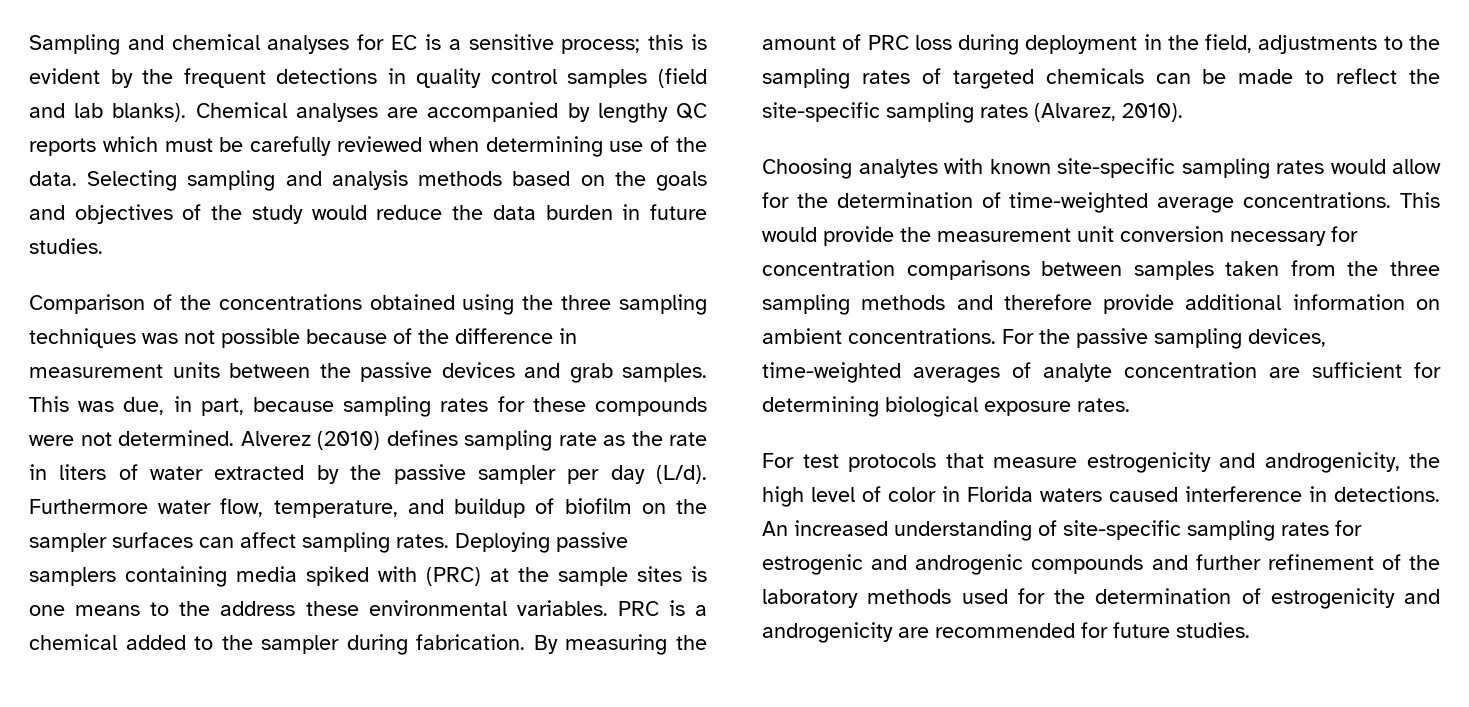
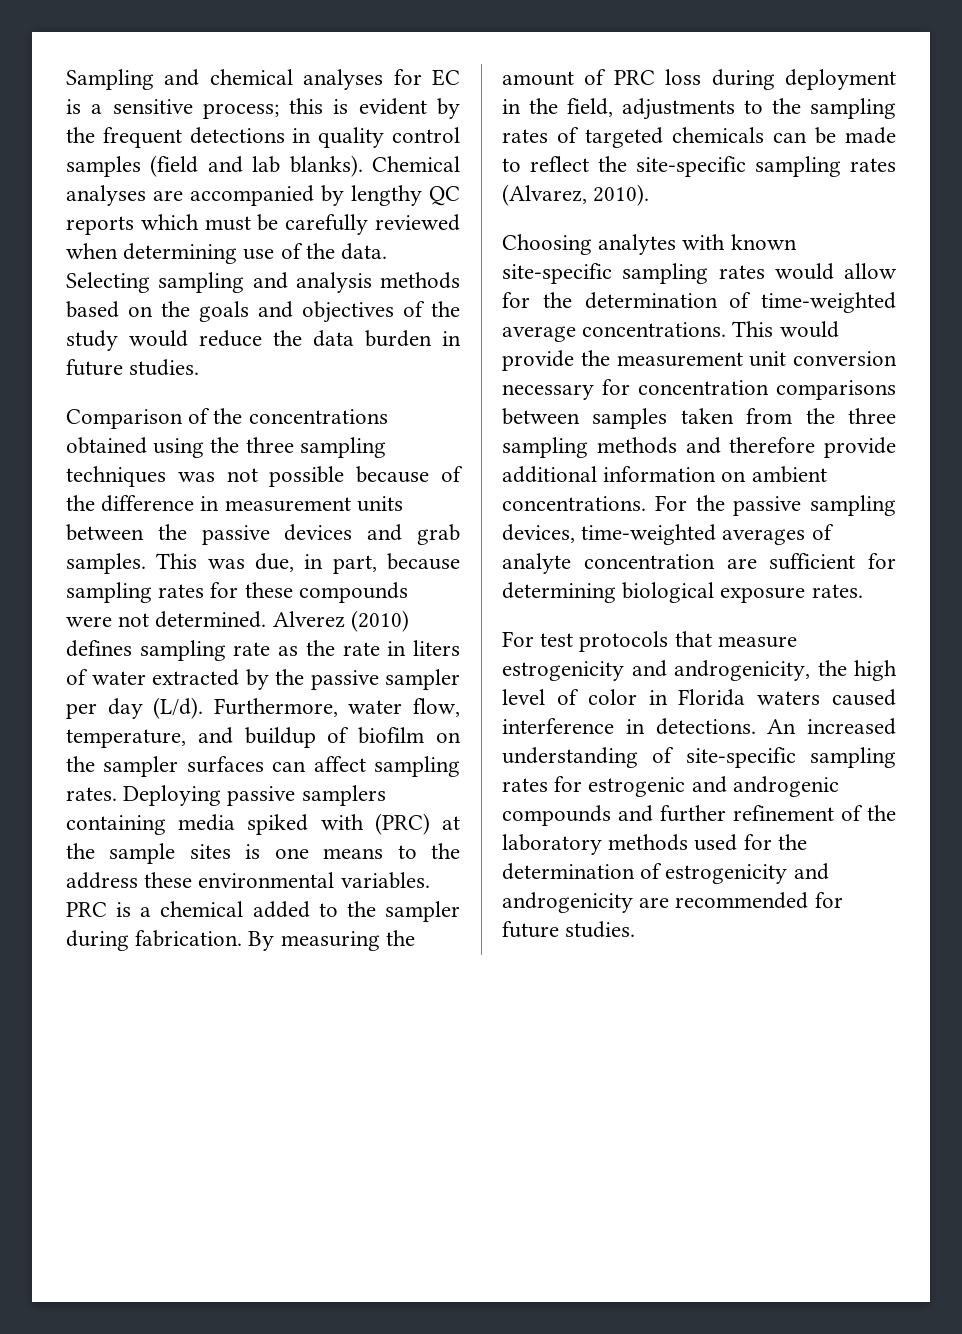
- Furthermore water flow, temperature, and buildup of biofilm on the sampler surfaces can affect sampling rates.
+ Furthermore, water flow, temperature, and buildup of biofilm on the sampler surfaces can affect sampling rates.

